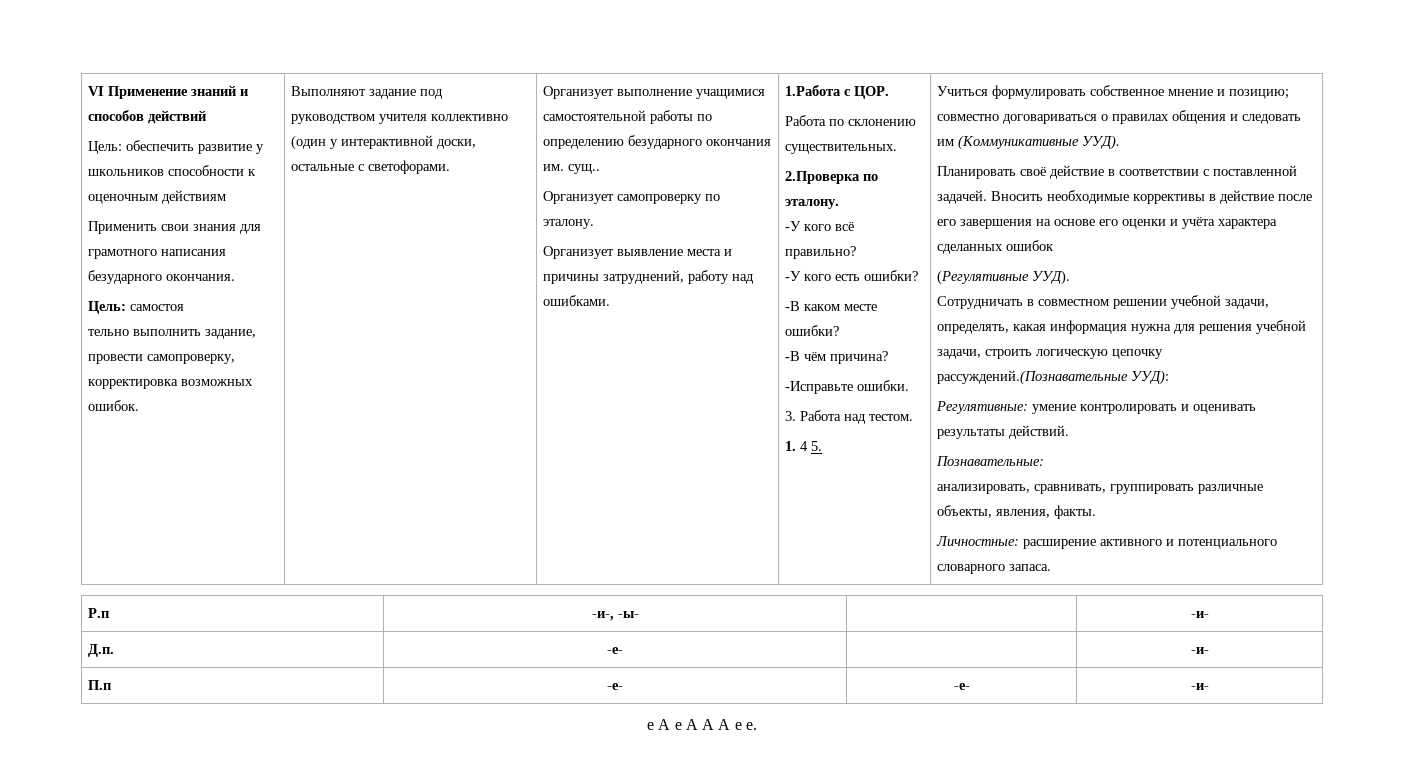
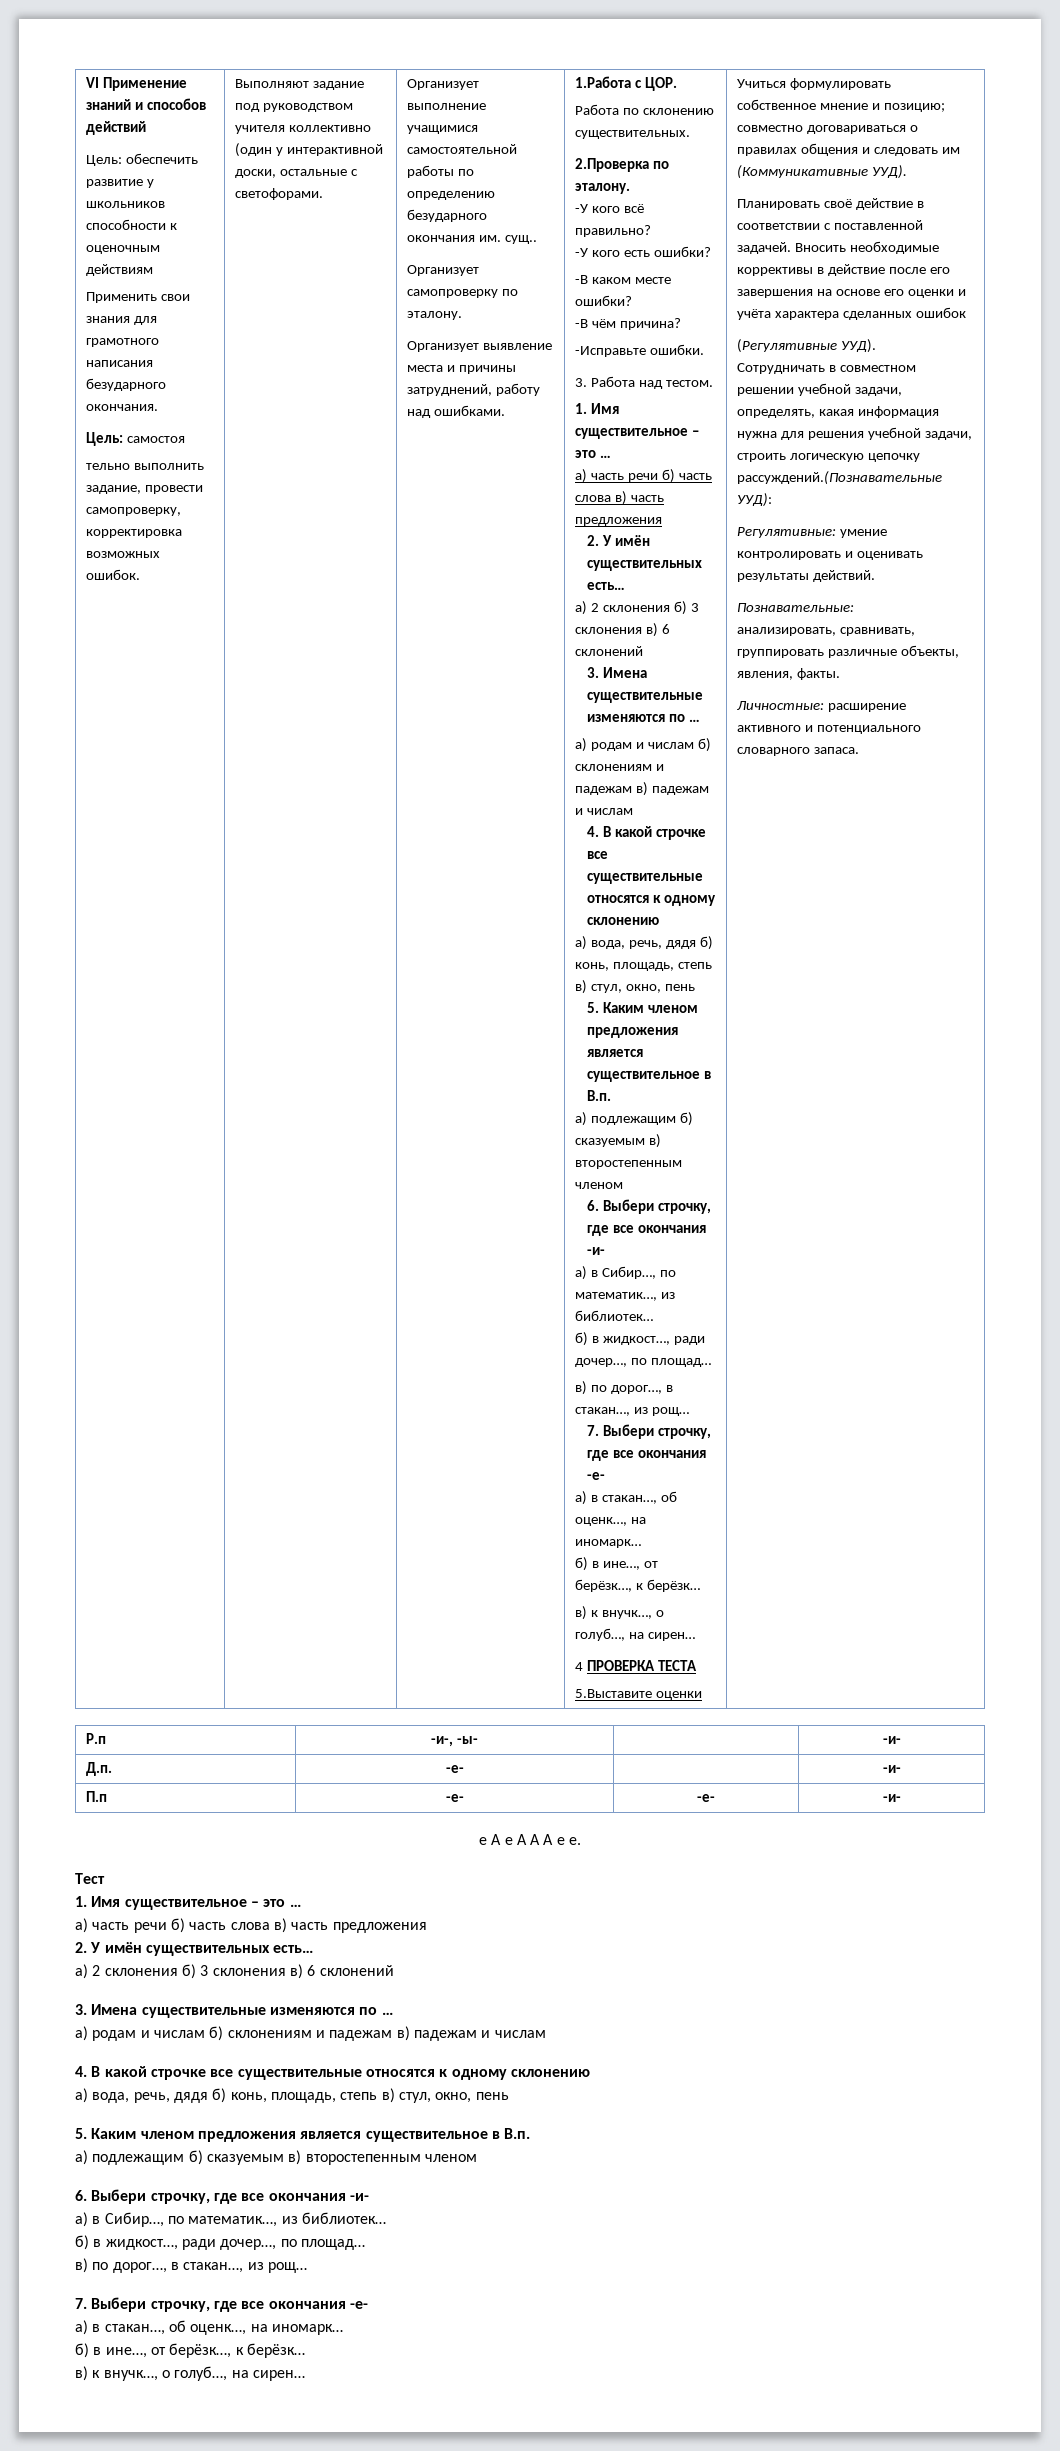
  3. Работа над тестом.
- 1. 4 5.
+ 1. Имя существительное – это …
+ а) часть речи б) часть слова в) часть предложения
+ 2. У имён существительных есть…
+ а) 2 склонения б) 3 склонения в) 6 склонений
+ 3. Имена существительные изменяются по …
+ а) родам и числам б) склонениям и падежам в) падежам и числам
+ 4. В какой строчке все существительные относятся к одному склонению
+ а) вода, речь, дядя б) конь, площадь, степь в) стул, окно, пень
+ 5. Каким членом предложения является существительное в В.п.
+ а) подлежащим б) сказуемым в) второстепенным членом
+ 6. Выбери строчку, где все окончания -и-
+ а) в Сибир…, по математик…, из библиотек…
+ б) в жидкост…, ради дочер…, по площад…
+ в) по дорог…, в стакан…, из рощ…
+ 7. Выбери строчку, где все окончания -е-
+ а) в стакан…, об оценк…, на иномарк…
+ б) в ине…, от берёзк…, к берёзк…
+ в) к внучк…, о голуб…, на сирен…
+ 4 ПРОВЕРКА ТЕСТА
+ 5.Выставите оценки
+ Тест
+ 1. Имя существительное – это …
+ а) часть речи б) часть слова в) часть предложения
+ 2. У имён существительных есть…
+ а) 2 склонения б) 3 склонения в) 6 склонений
+ 3. Имена существительные изменяются по …
+ а) родам и числам б) склонениям и падежам в) падежам и числам
+ 4. В какой строчке все существительные относятся к одному склонению
+ а) вода, речь, дядя б) конь, площадь, степь в) стул, окно, пень
+ 5. Каким членом предложения является существительное в В.п.
+ а) подлежащим б) сказуемым в) второстепенным членом
+ 6. Выбери строчку, где все окончания -и-
+ а) в Сибир…, по математик…, из библиотек…
+ б) в жидкост…, ради дочер…, по площад…
+ в) по дорог…, в стакан…, из рощ…
+ 7. Выбери строчку, где все окончания -е-
+ а) в стакан…, об оценк…, на иномарк…
+ б) в ине…, от берёзк…, к берёзк…
+ в) к внучк…, о голуб…, на сирен…

